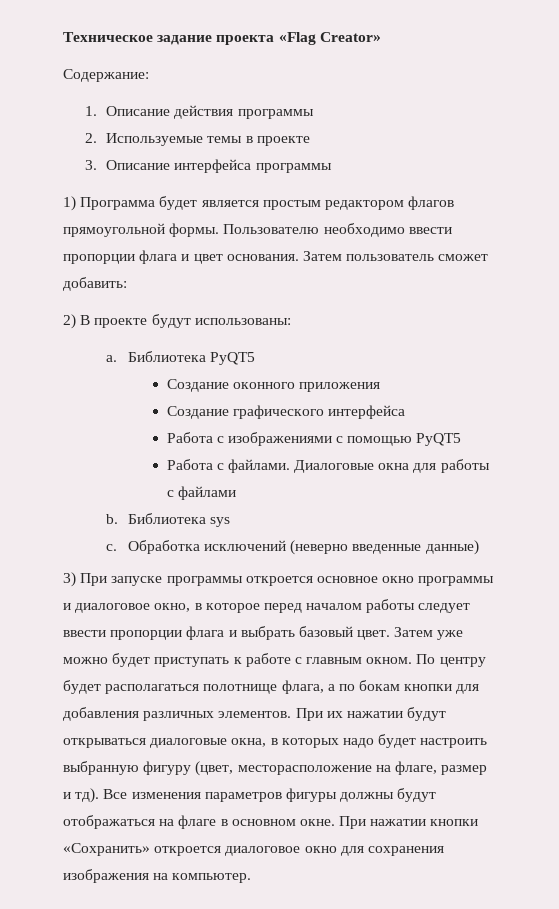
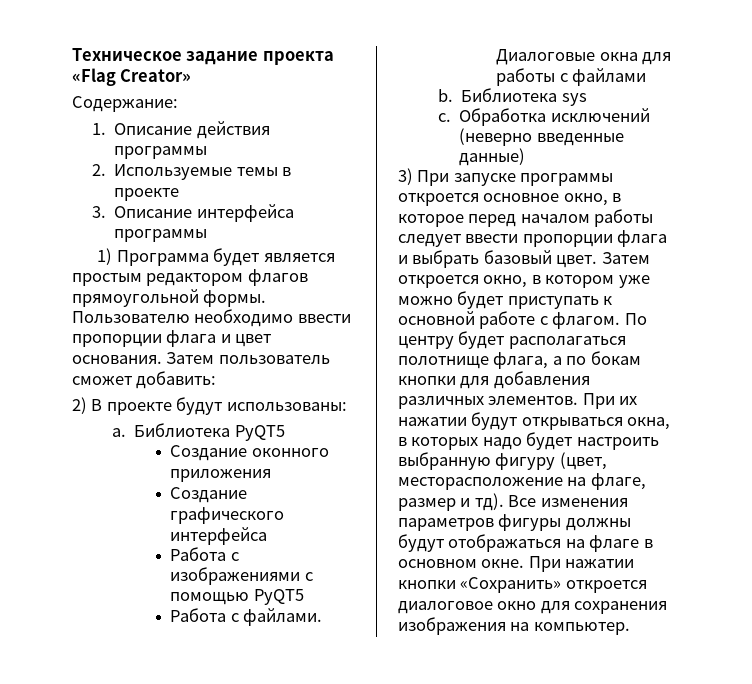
- 3) При запуске программы откроется основное окно программы и диалоговое окно, в которое перед началом работы следует ввести пропорции флага и выбрать базовый цвет.
+ 3) При запуске программы откроется основное окно, в которое перед началом работы следует ввести пропорции флага и выбрать базовый цвет.
- Затем уже можно будет приступать к работе с главным окном.
+ Затем откроется окно, в котором уже можно будет приступать к основной работе с флагом.
- При их нажатии будут открываться диалоговые окна, в которых надо будет настроить выбранную фигуру (цвет, месторасположение на флаге, размер и тд).
+ При их нажатии будут открываться окна, в которых надо будет настроить выбранную фигуру (цвет, месторасположение на флаге, размер и тд).

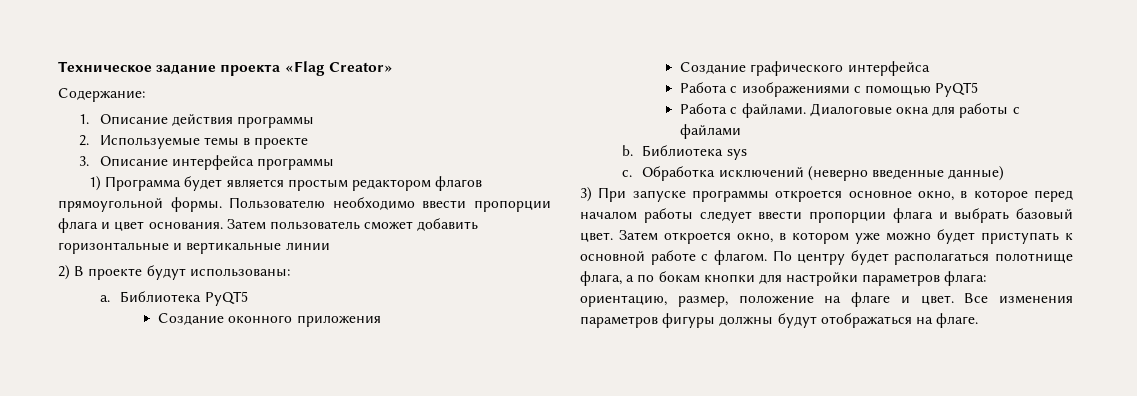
- Затем пользователь сможет добавить:
+ Затем пользователь сможет добавить горизонтальные и вертикальные линии
- По центру будет располагаться полотнище флага, а по бокам кнопки для добавления различных элементов. При их нажатии будут открываться окна, в которых надо будет настроить выбранную фигуру (цвет, месторасположение на флаге, размер и тд).
+ По центру будет располагаться полотнище флага, а по бокам кнопки для настройки параметров флага: ориентацию, размер, положение на флаге и цвет.
- Все изменения параметров фигуры должны будут отображаться на флаге в основном окне. При нажатии кнопки «Сохранить» откроется диалоговое окно для сохранения изображения на компьютер.
+ Все изменения параметров фигуры должны будут отображаться на флаге.

